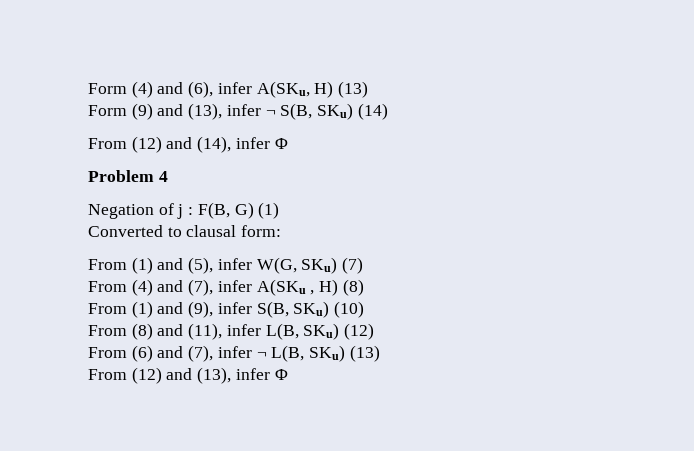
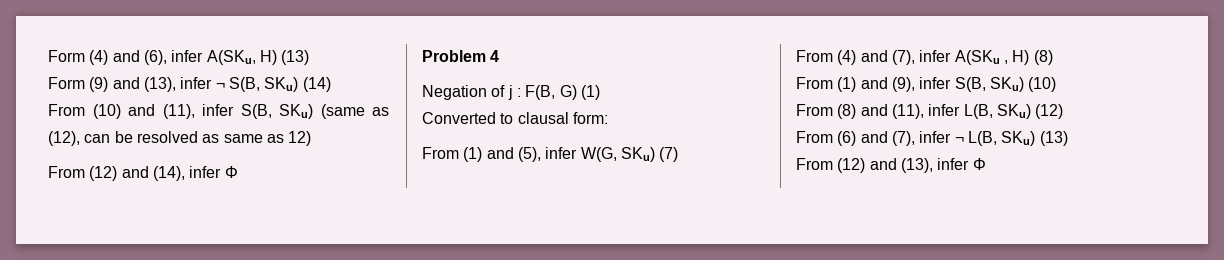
+ From (10) and (11), infer S(B, SKu) (same as (12), can be resolved as same as 12)

